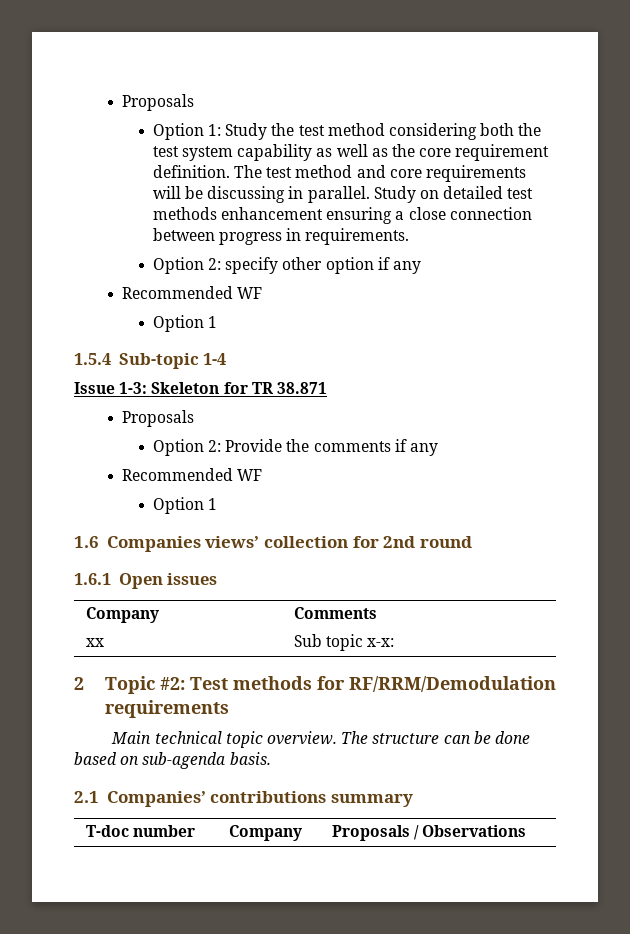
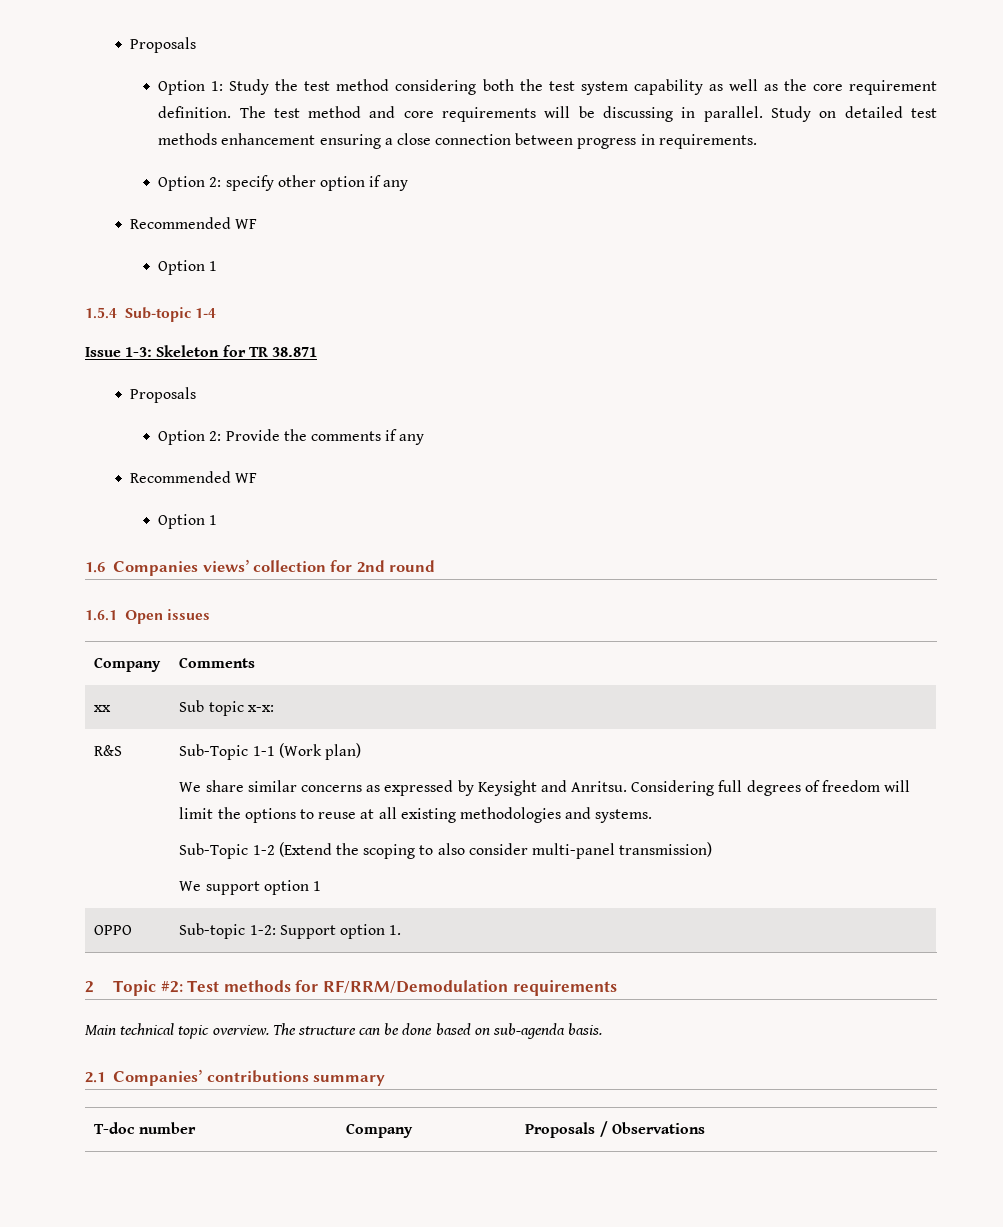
+ R&S | Sub-Topic 1-1 (Work plan)
+ We share similar concerns as expressed by Keysight and Anritsu. Considering full degrees of freedom will limit the options to reuse at all existing methodologies and systems.
+ Sub-Topic 1-2 (Extend the scoping to also consider multi-panel transmission)
+ We support option 1
+ OPPO | Sub-topic 1-2: Support option 1.

